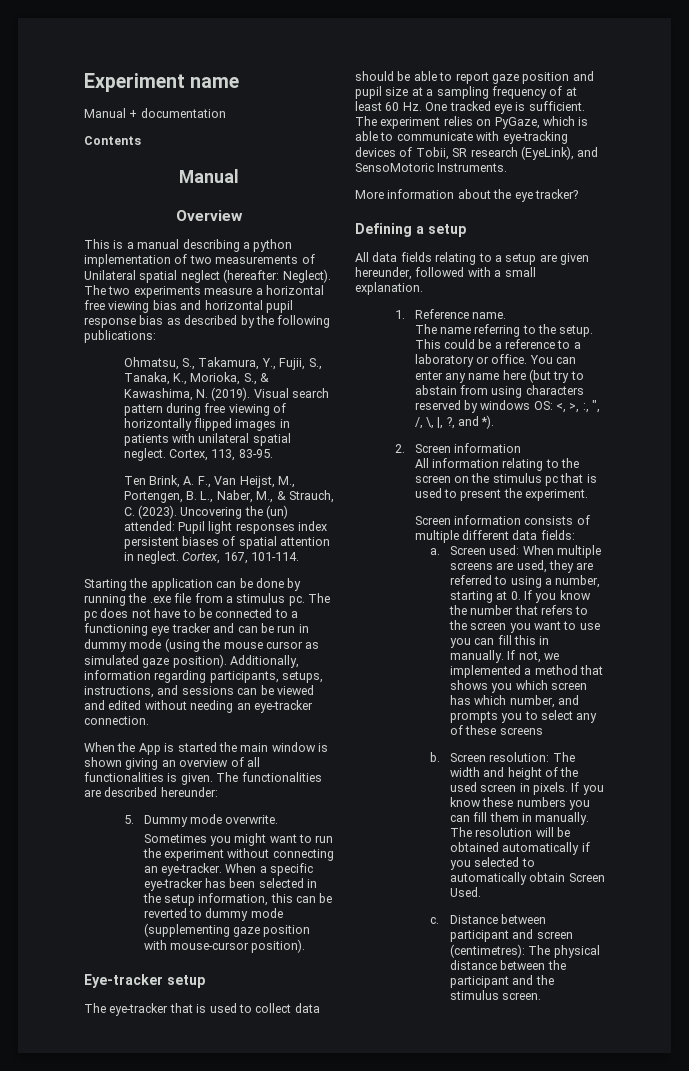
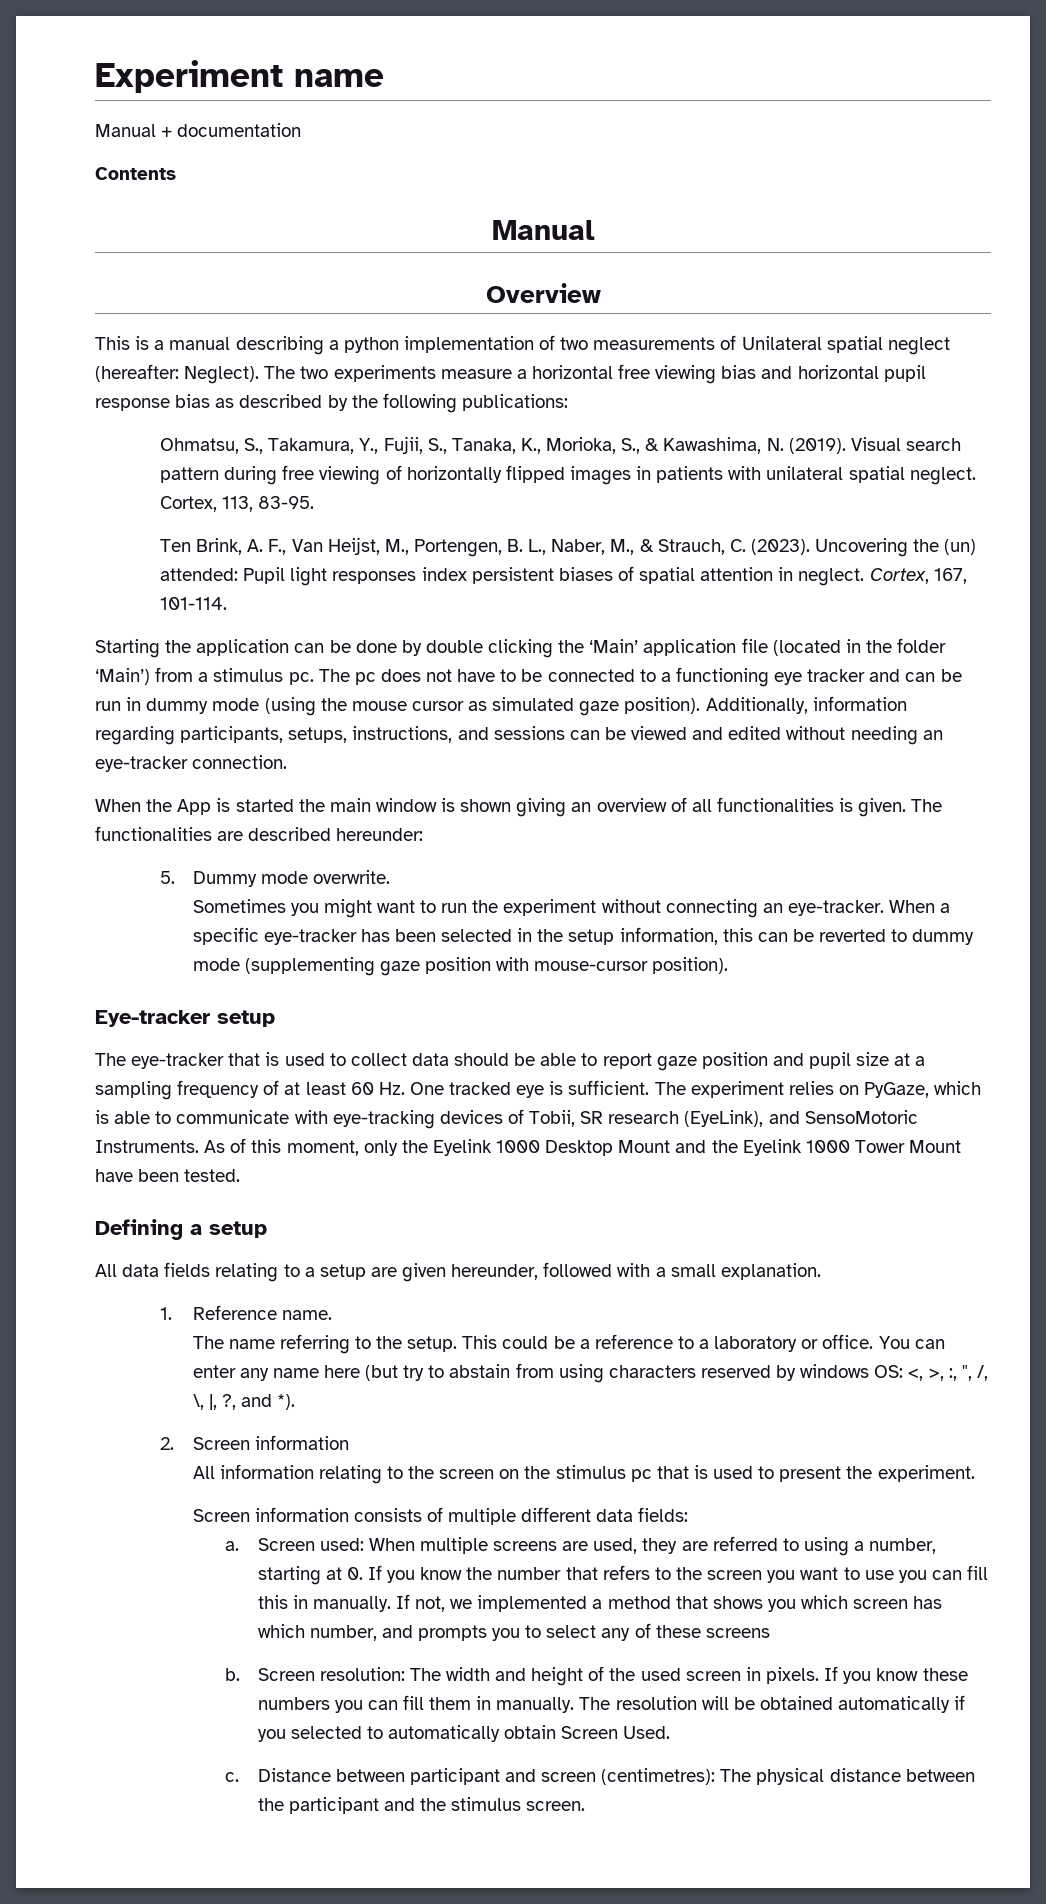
- Starting the application can be done by running the .exe file from a stimulus pc.
+ Starting the application can be done by double clicking the ‘Main’ application file (located in the folder ‘Main’) from a stimulus pc.
- The experiment relies on PyGaze, which is able to communicate with eye-tracking devices of Tobii, SR research (EyeLink), and SensoMotoric Instruments.
- More information about the eye tracker?
+ The experiment relies on PyGaze, which is able to communicate with eye-tracking devices of Tobii, SR research (EyeLink), and SensoMotoric Instruments. As of this moment, only the Eyelink 1000 Desktop Mount and the Eyelink 1000 Tower Mount have been tested.

